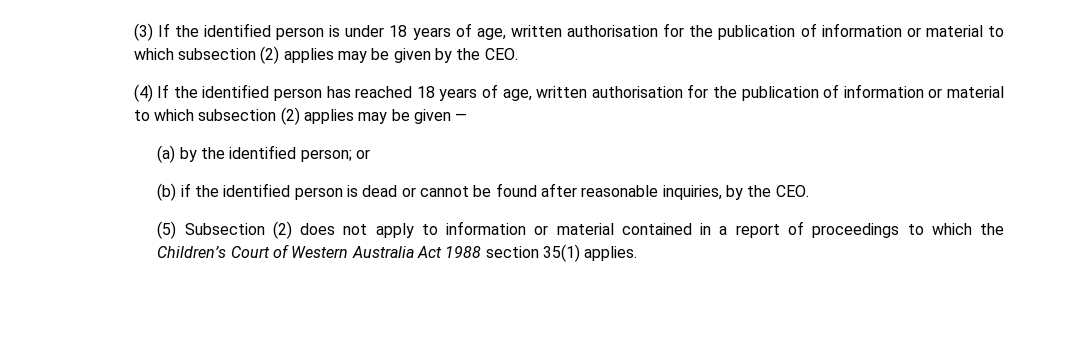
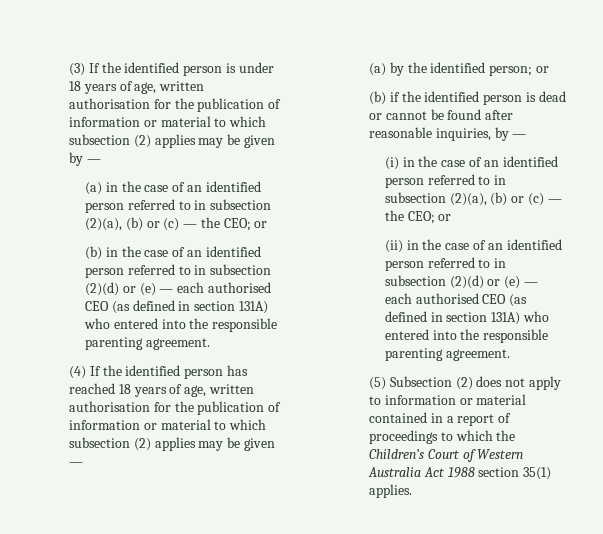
- (3) If the identified person is under 18 years of age, written authorisation for the publication of information or material to which subsection (2) applies may be given by the CEO.
+ (3) If the identified person is under 18 years of age, written authorisation for the publication of information or material to which subsection (2) applies may be given by —
+ (a) in the case of an identified person referred to in subsection (2)(a), (b) or (c) — the CEO; or
+ (b) in the case of an identified person referred to in subsection (2)(d) or (e) — each authorised CEO (as defined in section 131A) who entered into the responsible parenting agreement.
- (b) if the identified person is dead or cannot be found after reasonable inquiries, by the CEO.
+ (b) if the identified person is dead or cannot be found after reasonable inquiries, by —
+ (i) in the case of an identified person referred to in subsection (2)(a), (b) or (c) — the CEO; or
+ (ii) in the case of an identified person referred to in subsection (2)(d) or (e) — each authorised CEO (as defined in section 131A) who entered into the responsible parenting agreement.

